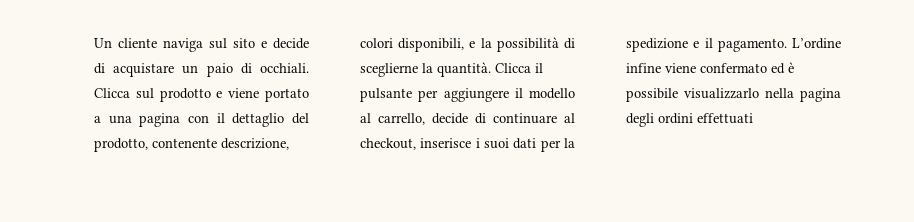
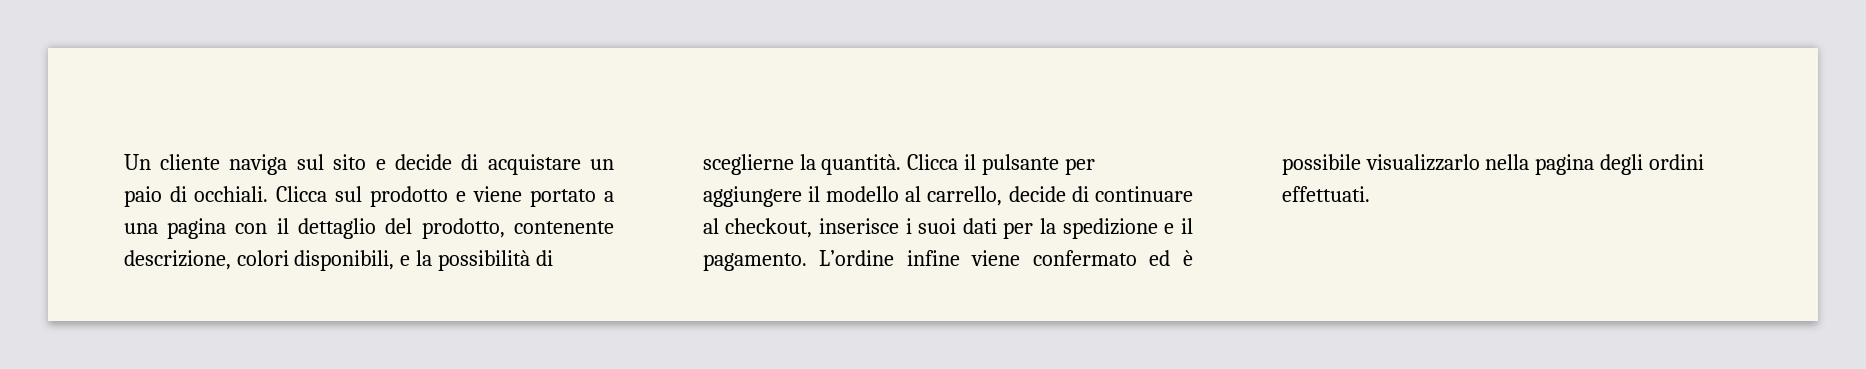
- L’ordine infine viene confermato ed è possibile visualizzarlo nella pagina degli ordini effettuati
+ L’ordine infine viene confermato ed è possibile visualizzarlo nella pagina degli ordini effettuati.

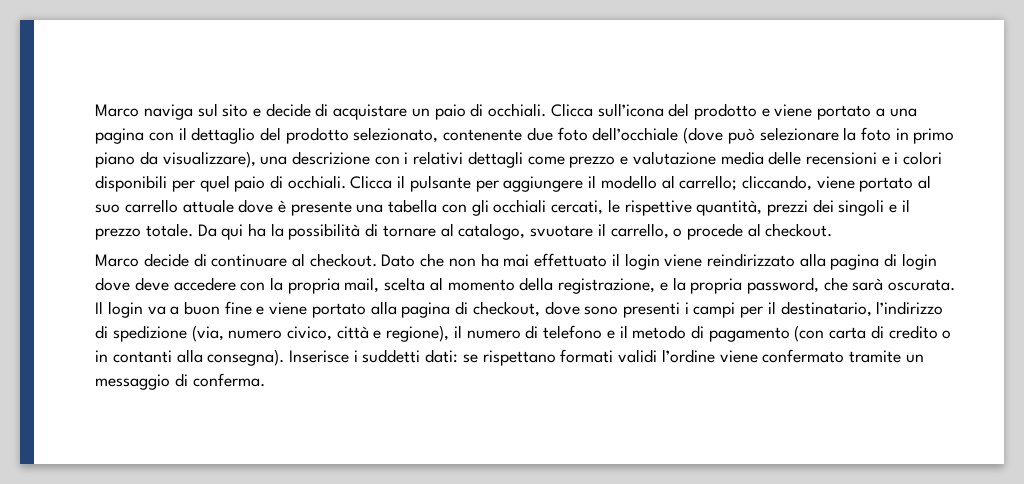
- Un cliente naviga sul sito e decide di acquistare un paio di occhiali.
+ Marco naviga sul sito e decide di acquistare un paio di occhiali.
- Clicca sul prodotto e viene portato a una pagina con il dettaglio del prodotto, contenente descrizione, colori disponibili, e la possibilità di sceglierne la quantità.
+ Clicca sull’icona del prodotto e viene portato a una pagina con il dettaglio del prodotto selezionato, contenente due foto dell’occhiale (dove può selezionare la foto in primo piano da visualizzare), una descrizione con i relativi dettagli come prezzo e valutazione media delle recensioni e i colori disponibili per quel paio di occhiali.
- Clicca il pulsante per aggiungere il modello al carrello, decide di continuare al checkout, inserisce i suoi dati per la spedizione e il pagamento. L’ordine infine viene confermato ed è possibile visualizzarlo nella pagina degli ordini effettuati.
+ Clicca il pulsante per aggiungere il modello al carrello; cliccando, viene portato al suo carrello attuale dove è presente una tabella con gli occhiali cercati, le rispettive quantità, prezzi dei singoli e il prezzo totale. Da qui ha la possibilità di tornare al catalogo, svuotare il carrello, o procede al checkout.
+ Marco decide di continuare al checkout. Dato che non ha mai effettuato il login viene reindirizzato alla pagina di login dove deve accedere con la propria mail, scelta al momento della registrazione, e la propria password, che sarà oscurata. Il login va a buon fine e viene portato alla pagina di checkout, dove sono presenti i campi per il destinatario, l’indirizzo di spedizione (via, numero civico, città e regione), il numero di telefono e il metodo di pagamento (con carta di credito o in contanti alla consegna). Inserisce i suddetti dati: se rispettano formati validi l’ordine viene confermato tramite un messaggio di conferma.

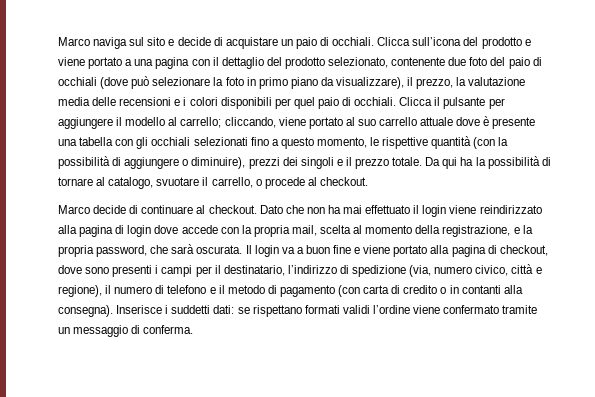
- Clicca sull’icona del prodotto e viene portato a una pagina con il dettaglio del prodotto selezionato, contenente due foto dell’occhiale (dove può selezionare la foto in primo piano da visualizzare), una descrizione con i relativi dettagli come prezzo e valutazione media delle recensioni e i colori disponibili per quel paio di occhiali.
+ Clicca sull’icona del prodotto e viene portato a una pagina con il dettaglio del prodotto selezionato, contenente due foto del paio di occhiali (dove può selezionare la foto in primo piano da visualizzare), il prezzo, la valutazione media delle recensioni e i colori disponibili per quel paio di occhiali.
- Clicca il pulsante per aggiungere il modello al carrello; cliccando, viene portato al suo carrello attuale dove è presente una tabella con gli occhiali cercati, le rispettive quantità, prezzi dei singoli e il prezzo totale.
+ Clicca il pulsante per aggiungere il modello al carrello; cliccando, viene portato al suo carrello attuale dove è presente una tabella con gli occhiali selezionati fino a questo momento, le rispettive quantità (con la possibilità di aggiungere o diminuire), prezzi dei singoli e il prezzo totale.
- Dato che non ha mai effettuato il login viene reindirizzato alla pagina di login dove deve accedere con la propria mail, scelta al momento della registrazione, e la propria password, che sarà oscurata.
+ Dato che non ha mai effettuato il login viene reindirizzato alla pagina di login dove accede con la propria mail, scelta al momento della registrazione, e la propria password, che sarà oscurata.

